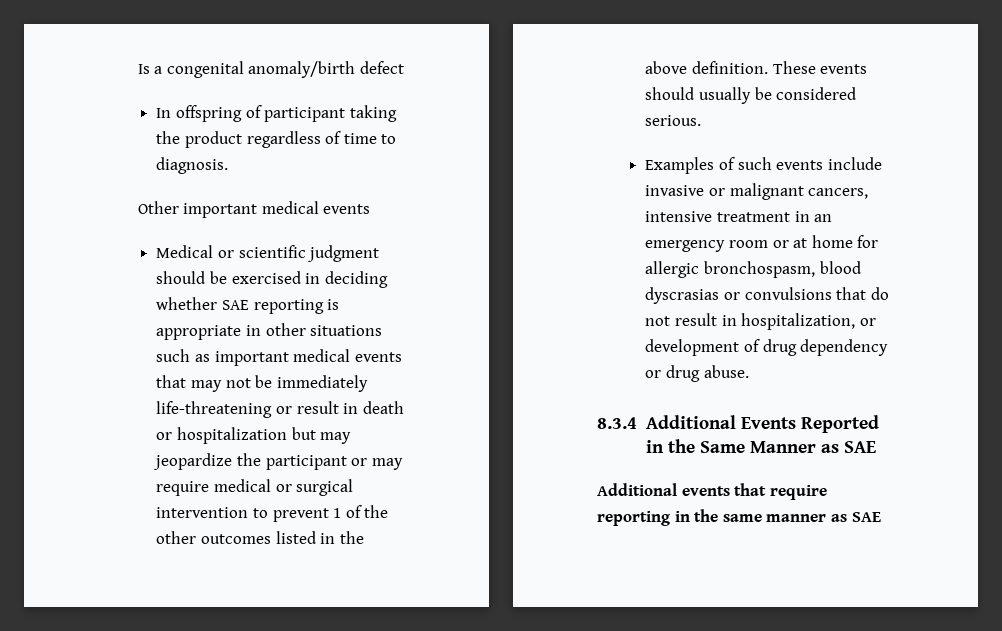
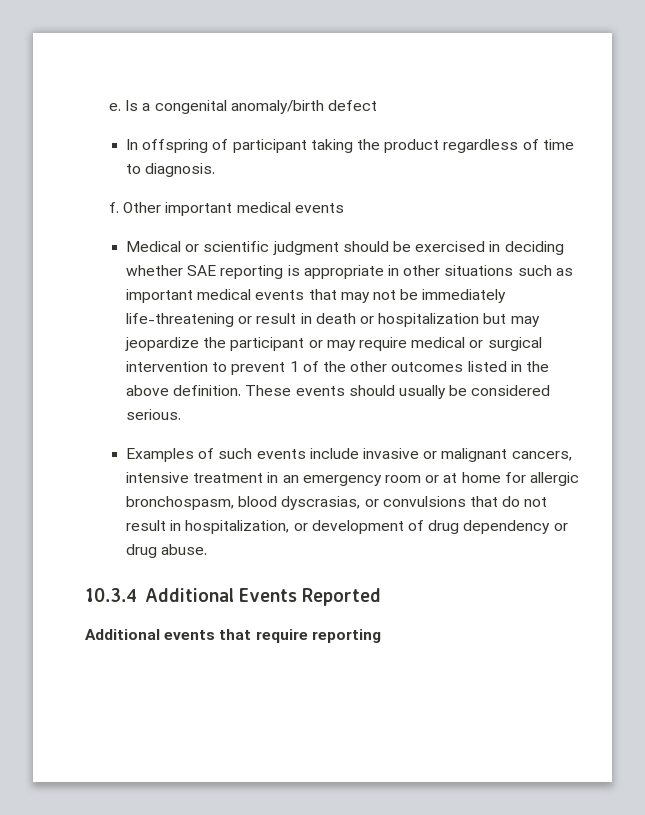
+ e.
+ f.
- Examples of such events include invasive or malignant cancers, intensive treatment in an emergency room or at home for allergic bronchospasm, blood dyscrasias or convulsions that do not result in hospitalization, or development of drug dependency or drug abuse.
+ Examples of such events include invasive or malignant cancers, intensive treatment in an emergency room or at home for allergic bronchospasm, blood dyscrasias, or convulsions that do not result in hospitalization, or development of drug dependency or drug abuse.
- 8.3.4 Additional Events Reported in the Same Manner as SAE
+ 10.3.4 Additional Events Reported
- Additional events that require reporting in the same manner as SAE
+ Additional events that require reporting

